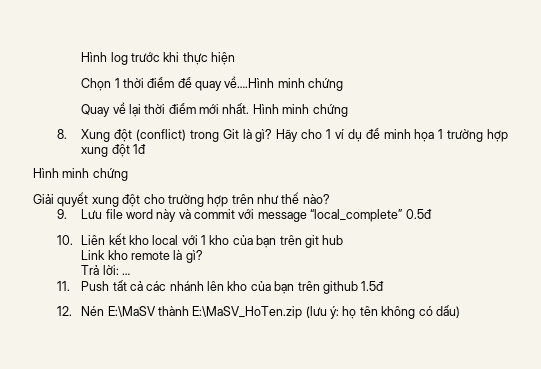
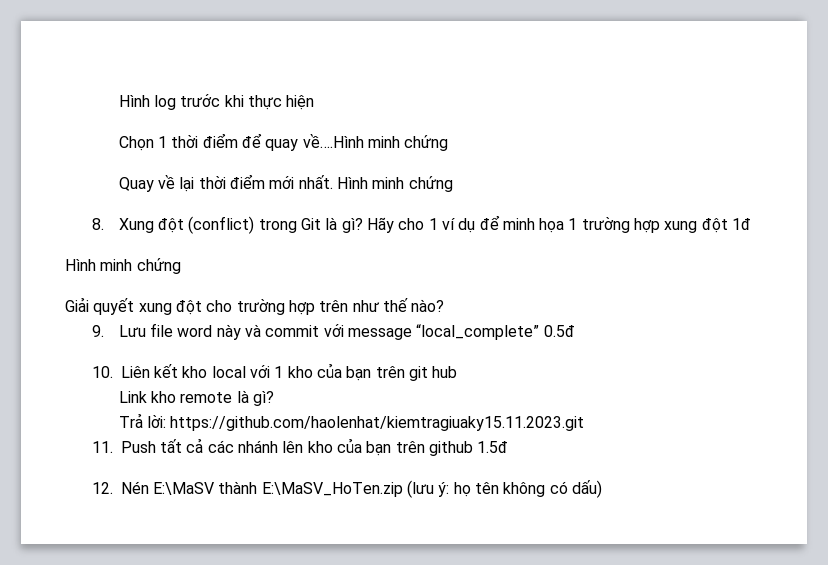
- Trả lời: …
+ Trả lời: https://github.com/haolenhat/kiemtragiuaky15.11.2023.git

